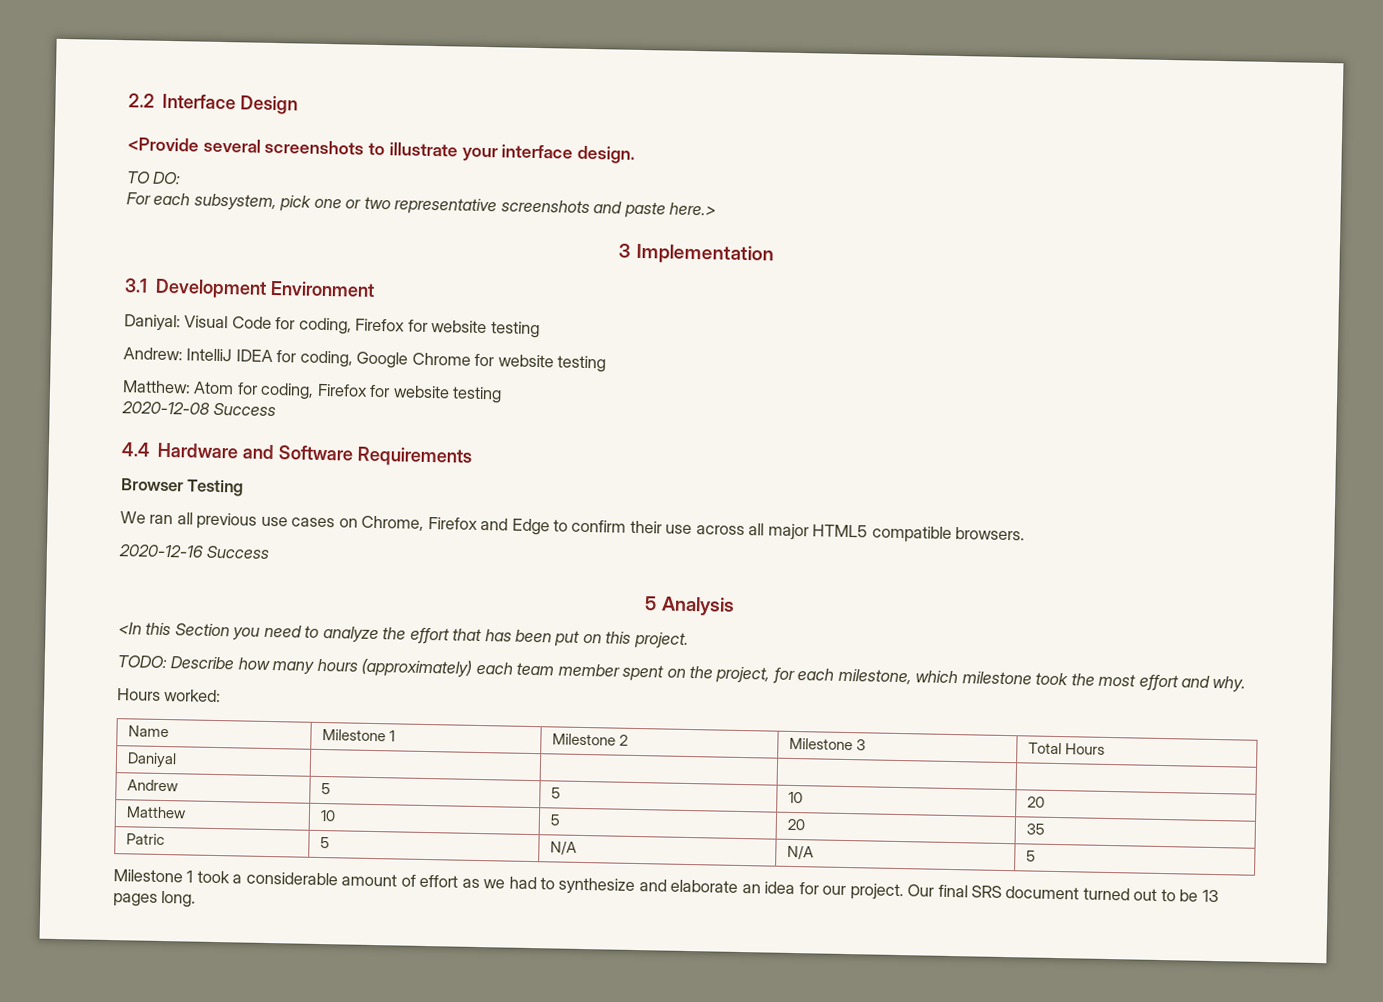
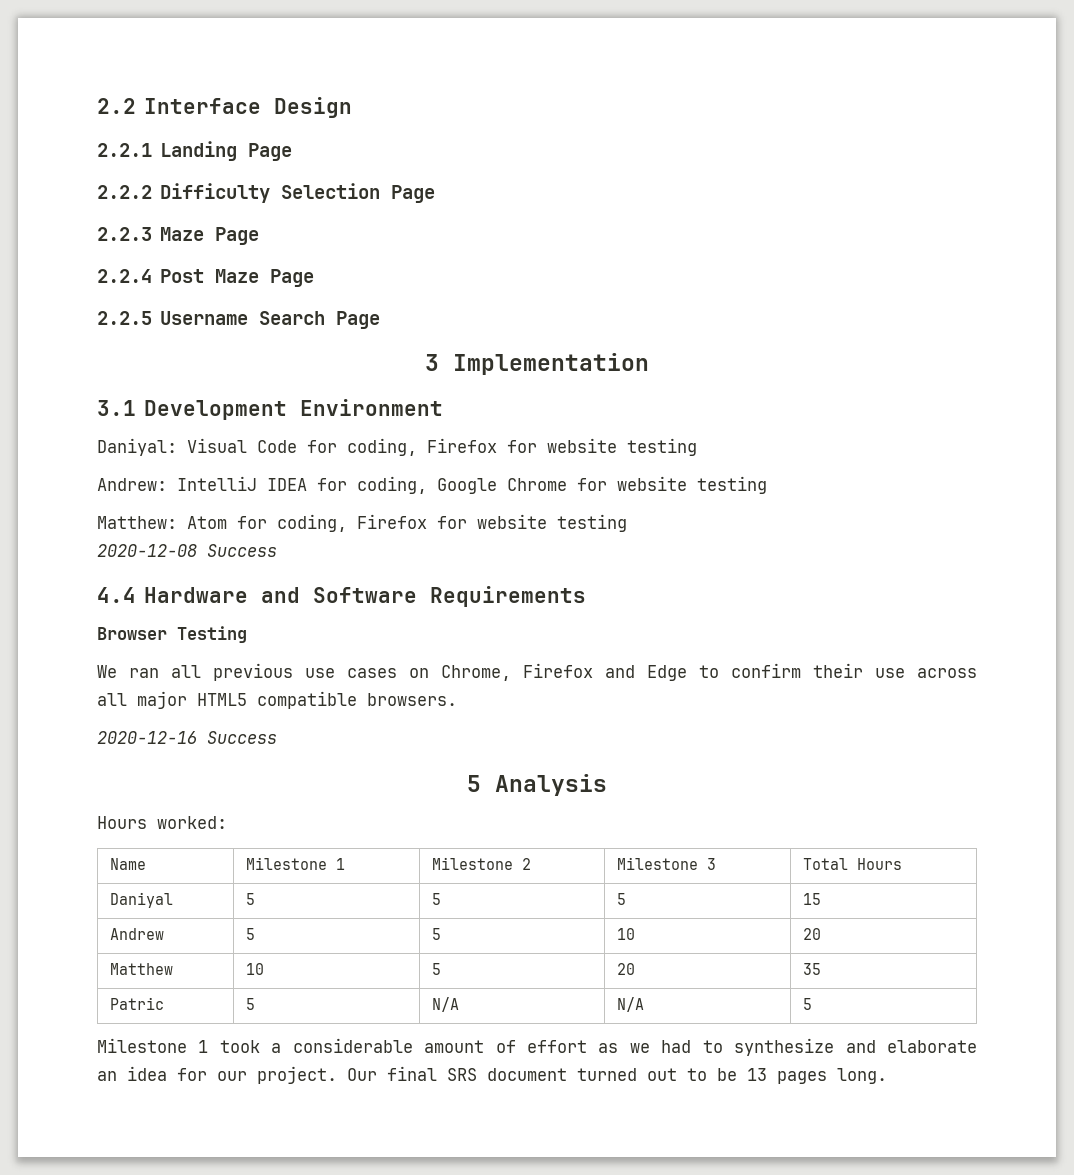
- <Provide several screenshots to illustrate your interface design.
- TO DO:
- For each subsystem, pick one or two representative screenshots and paste here.>
+ 2.2.1 Landing Page
+ 2.2.2 Difficulty Selection Page
+ 2.2.3 Maze Page
+ 2.2.4 Post Maze Page
+ 2.2.5 Username Search Page
- <In this Section you need to analyze the effort that has been put on this project.
- TODO: Describe how many hours (approximately) each team member spent on the project, for each milestone, which milestone took the most effort and why.
- Daniyal | | | |
+ Daniyal | 5 | 5 | 5 | 15

